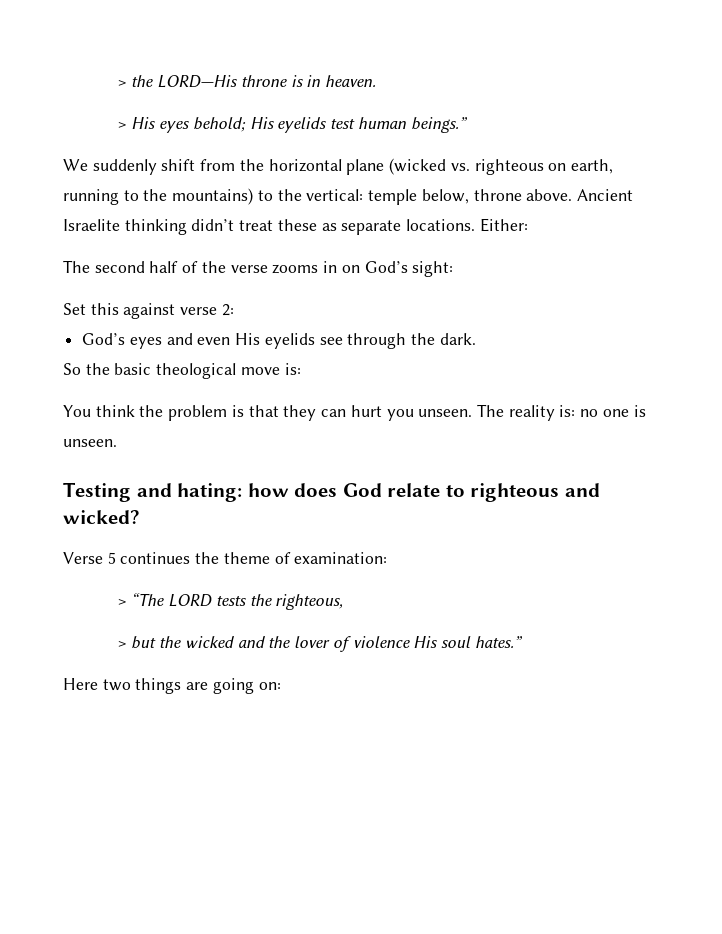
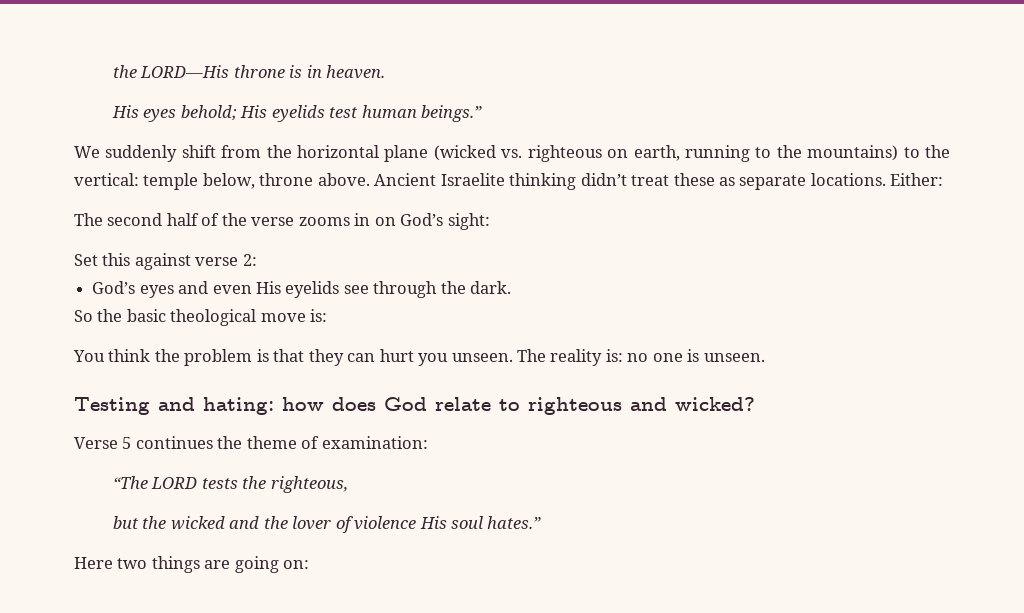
- > the LORD—His throne is in heaven.
+ the LORD—His throne is in heaven.
- > His eyes behold; His eyelids test human beings.”
+ His eyes behold; His eyelids test human beings.”
- > “The LORD tests the righteous,
+ “The LORD tests the righteous,
- > but the wicked and the lover of violence His soul hates.”
+ but the wicked and the lover of violence His soul hates.”

